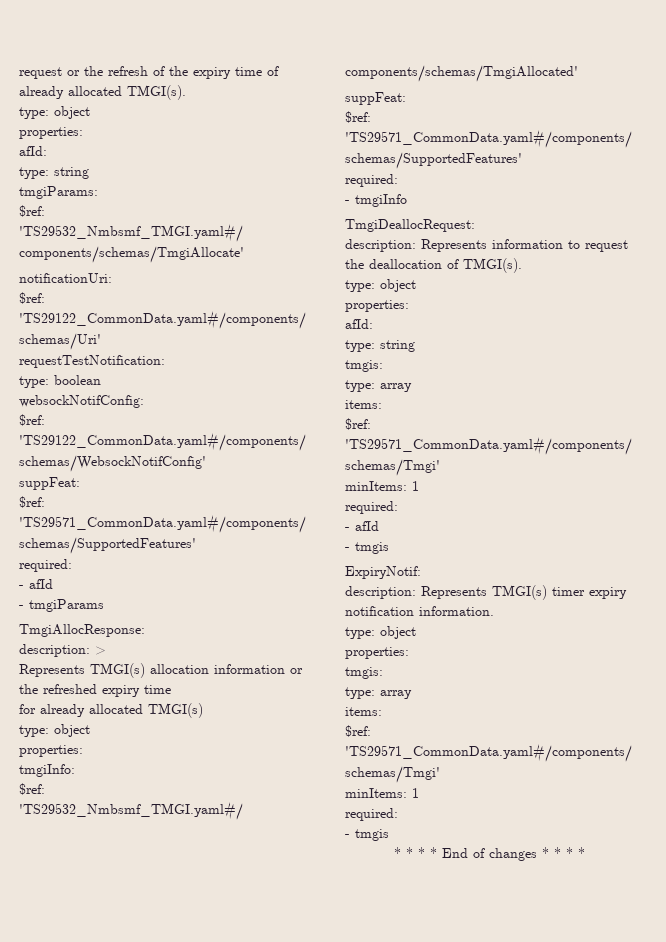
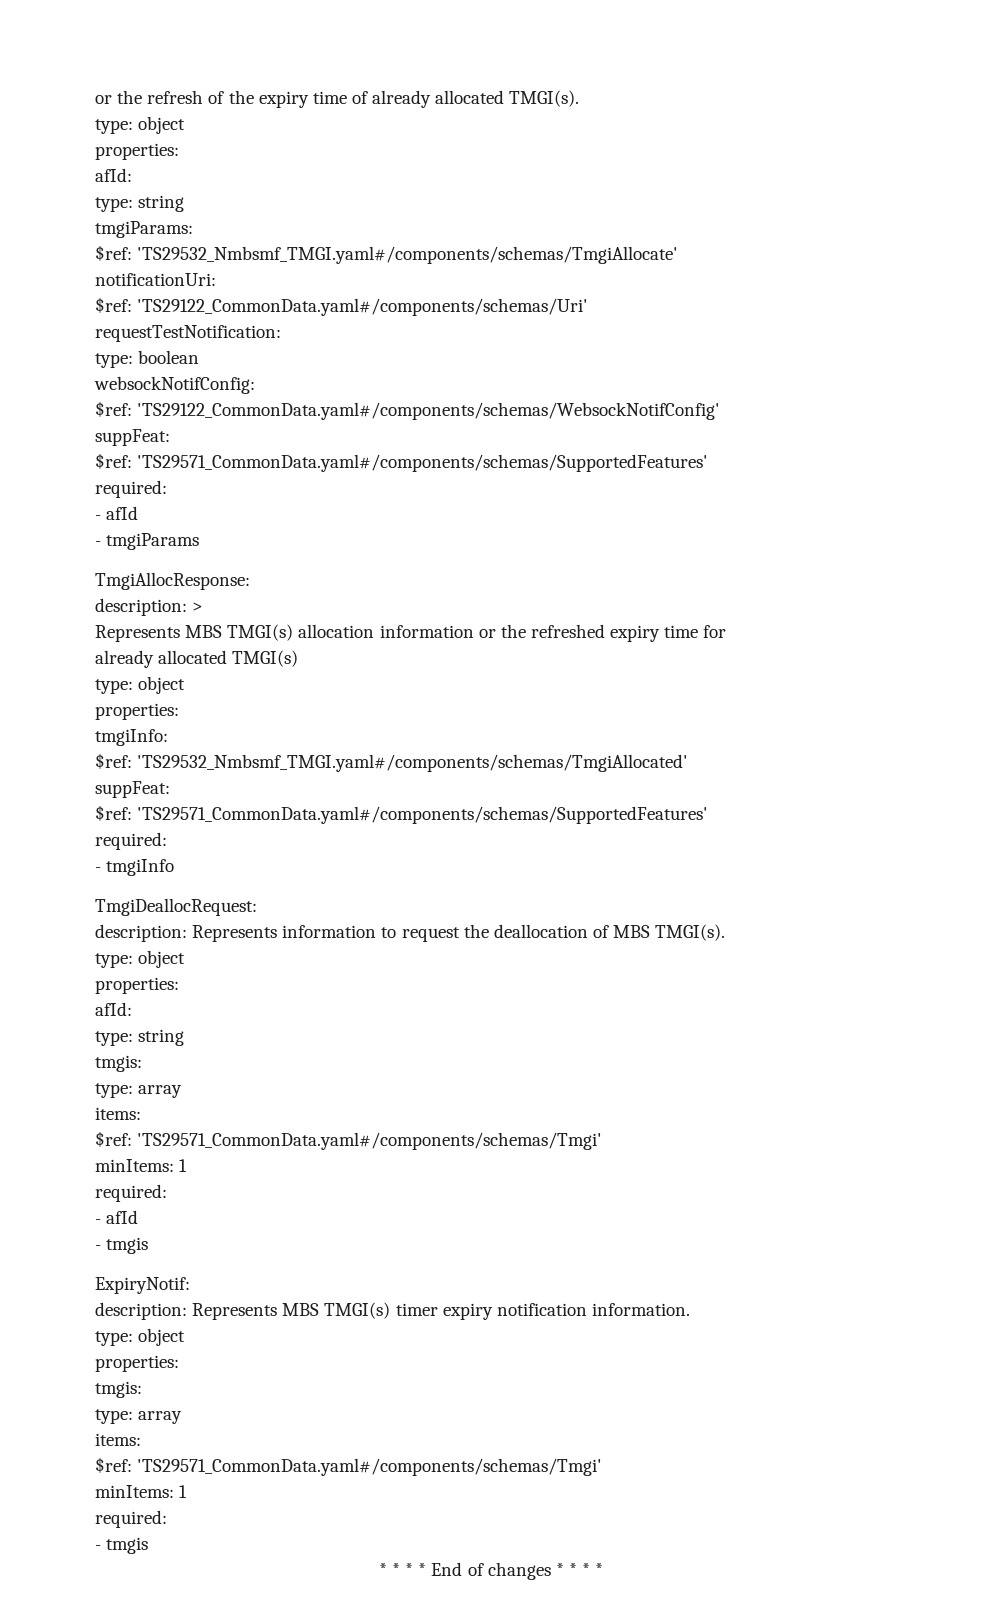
- request or the refresh of the expiry time of already allocated TMGI(s).
+ or the refresh of the expiry time of already allocated TMGI(s).
- Represents TMGI(s) allocation information or the refreshed expiry time
- for already allocated TMGI(s)
+ Represents MBS TMGI(s) allocation information or the refreshed expiry time for
+ already allocated TMGI(s)
- description: Represents information to request the deallocation of TMGI(s).
+ description: Represents information to request the deallocation of MBS TMGI(s).
- description: Represents TMGI(s) timer expiry notification information.
+ description: Represents MBS TMGI(s) timer expiry notification information.

